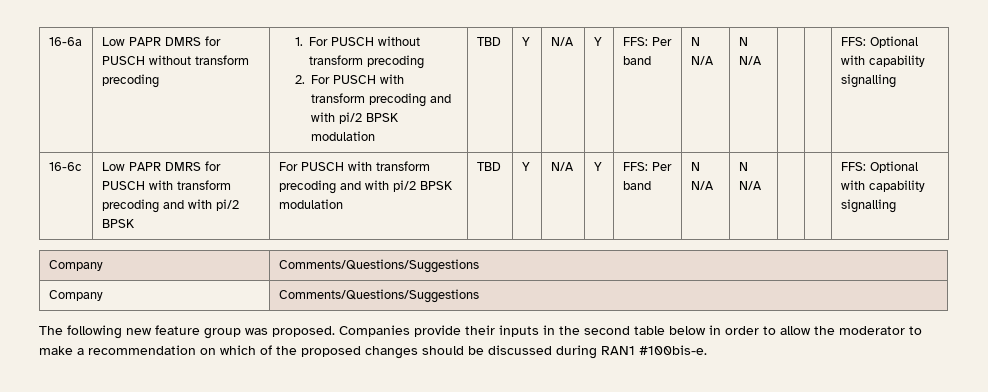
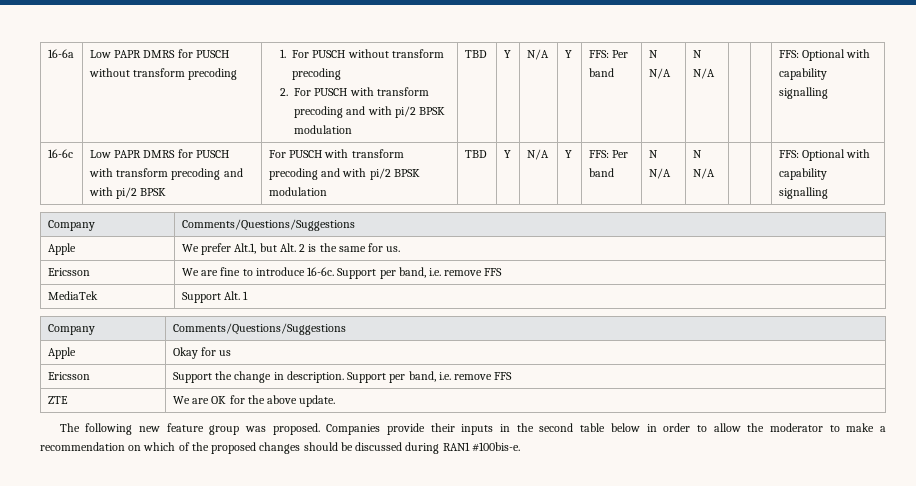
  16-6c | Low PAPR DMRS for PUSCH with transform precoding and with pi/2 BPSK | For PUSCH with transform precoding and with pi/2 BPSK modulation | TBD | Y | N/A | Y | FFS: Per band | N N/A | N N/A | | | FFS: Optional with capability signalling
  Company | Comments/Questions/Suggestions
+ Apple | We prefer Alt.1, but Alt. 2 is the same for us.
+ Ericsson | We are fine to introduce 16-6c. Support per band, i.e. remove FFS
+ MediaTek | Support Alt. 1
  Company | Comments/Questions/Suggestions
+ Apple | Okay for us
+ Ericsson | Support the change in description. Support per band, i.e. remove FFS
+ ZTE | We are OK for the above update.

